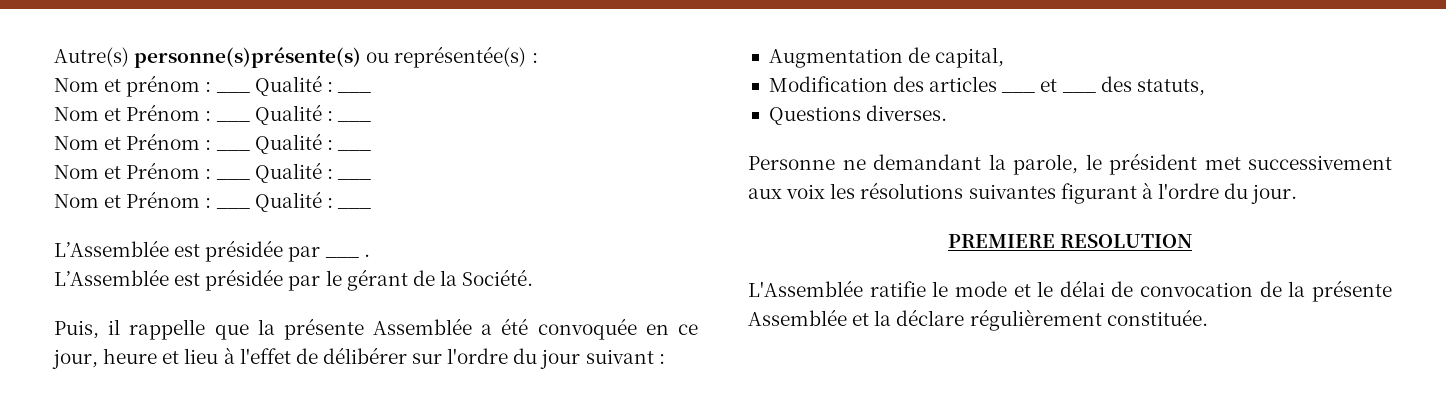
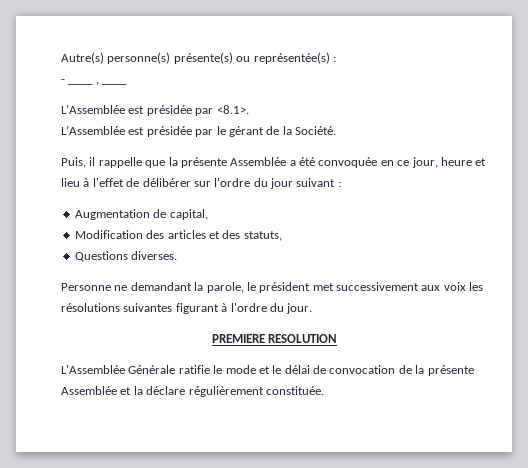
- Autre(s) personne(s)présente(s) ou représentée(s) :
+ Autre(s) personne(s) présente(s) ou représentée(s) :
- Nom et prénom : ___ Qualité : ___
- Nom et Prénom : ___ Qualité : ___
- Nom et Prénom : ___ Qualité : ___
- Nom et Prénom : ___ Qualité : ___
- Nom et Prénom : ___ Qualité : ___
- L’Assemblée est présidée par ___ .
+ - ____ , ____
+ L’Assemblée est présidée par <8.1>.
- Modification des articles ___ et ___ des statuts,
+ Modification des articles et des statuts,
- L'Assemblée ratifie le mode et le délai de convocation de la présente Assemblée et la déclare régulièrement constituée.
+ L'Assemblée Générale ratifie le mode et le délai de convocation de la présente Assemblée et la déclare régulièrement constituée.

